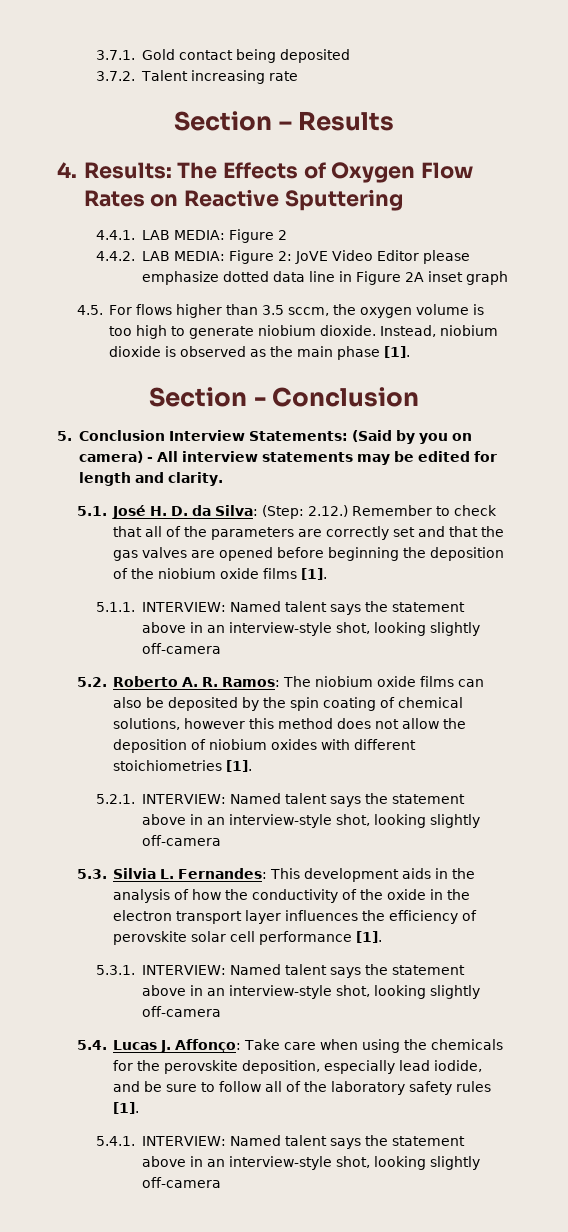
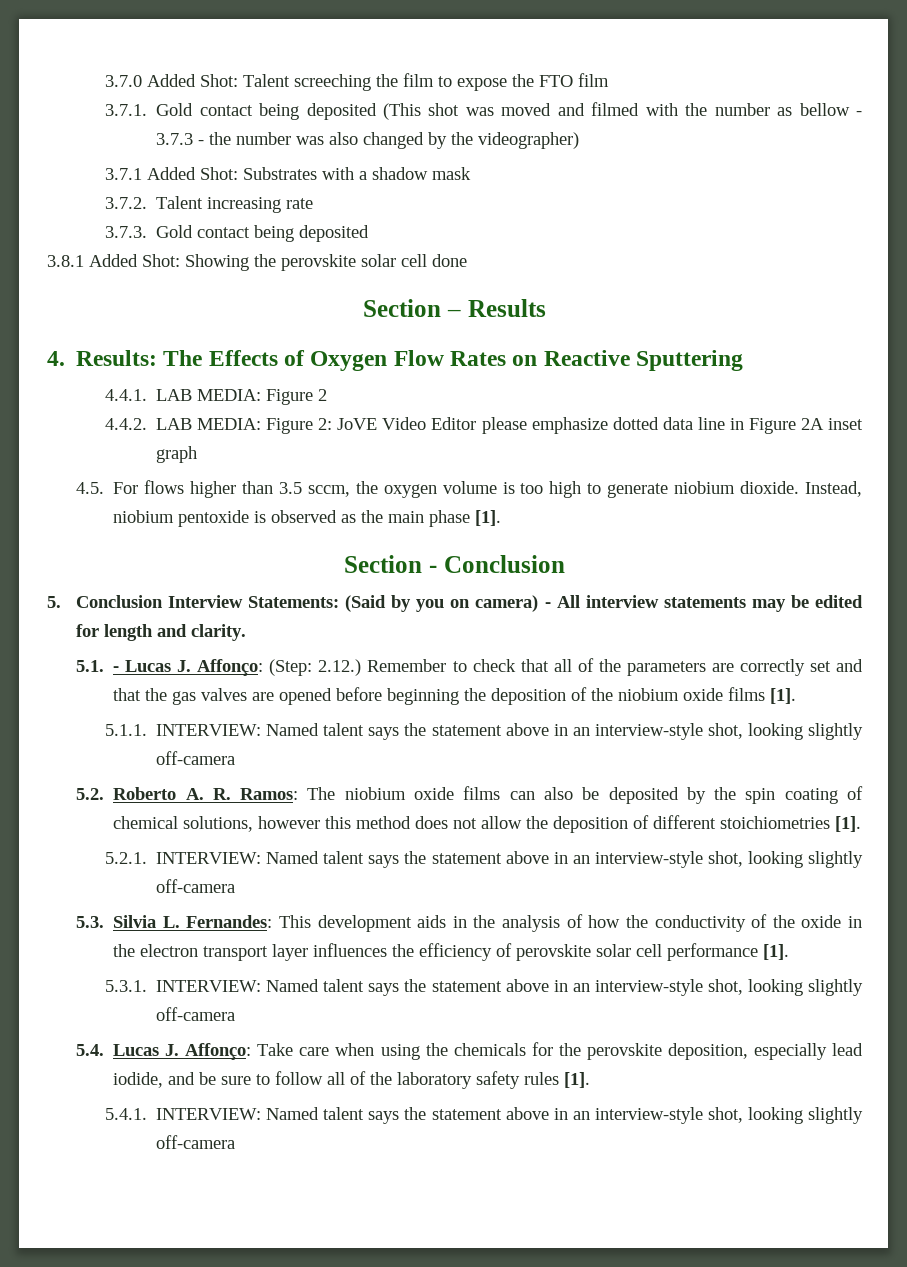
- 3.7.1. Gold contact being deposited
+ 3.7.0 Added Shot: Talent screeching the film to expose the FTO film
+ 3.7.1. Gold contact being deposited (This shot was moved and filmed with the number as bellow - 3.7.3 - the number was also changed by the videographer)
+ 3.7.1 Added Shot: Substrates with a shadow mask
  3.7.2. Talent increasing rate
+ 3.7.3. Gold contact being deposited
+ 3.8.1 Added Shot: Showing the perovskite solar cell done
- Instead, niobium dioxide is observed as the main phase [1].
+ Instead, niobium pentoxide is observed as the main phase [1].
- 5.1. José H. D. da Silva: (Step: 2.12.) Remember to check that all of the parameters are correctly set and that the gas valves are opened before beginning the deposition of the niobium oxide films [1].
+ 5.1. - Lucas J. Affonço: (Step: 2.12.) Remember to check that all of the parameters are correctly set and that the gas valves are opened before beginning the deposition of the niobium oxide films [1].
- 5.2. Roberto A. R. Ramos: The niobium oxide films can also be deposited by the spin coating of chemical solutions, however this method does not allow the deposition of niobium oxides with different stoichiometries [1].
+ 5.2. Roberto A. R. Ramos: The niobium oxide films can also be deposited by the spin coating of chemical solutions, however this method does not allow the deposition of different stoichiometries [1].

